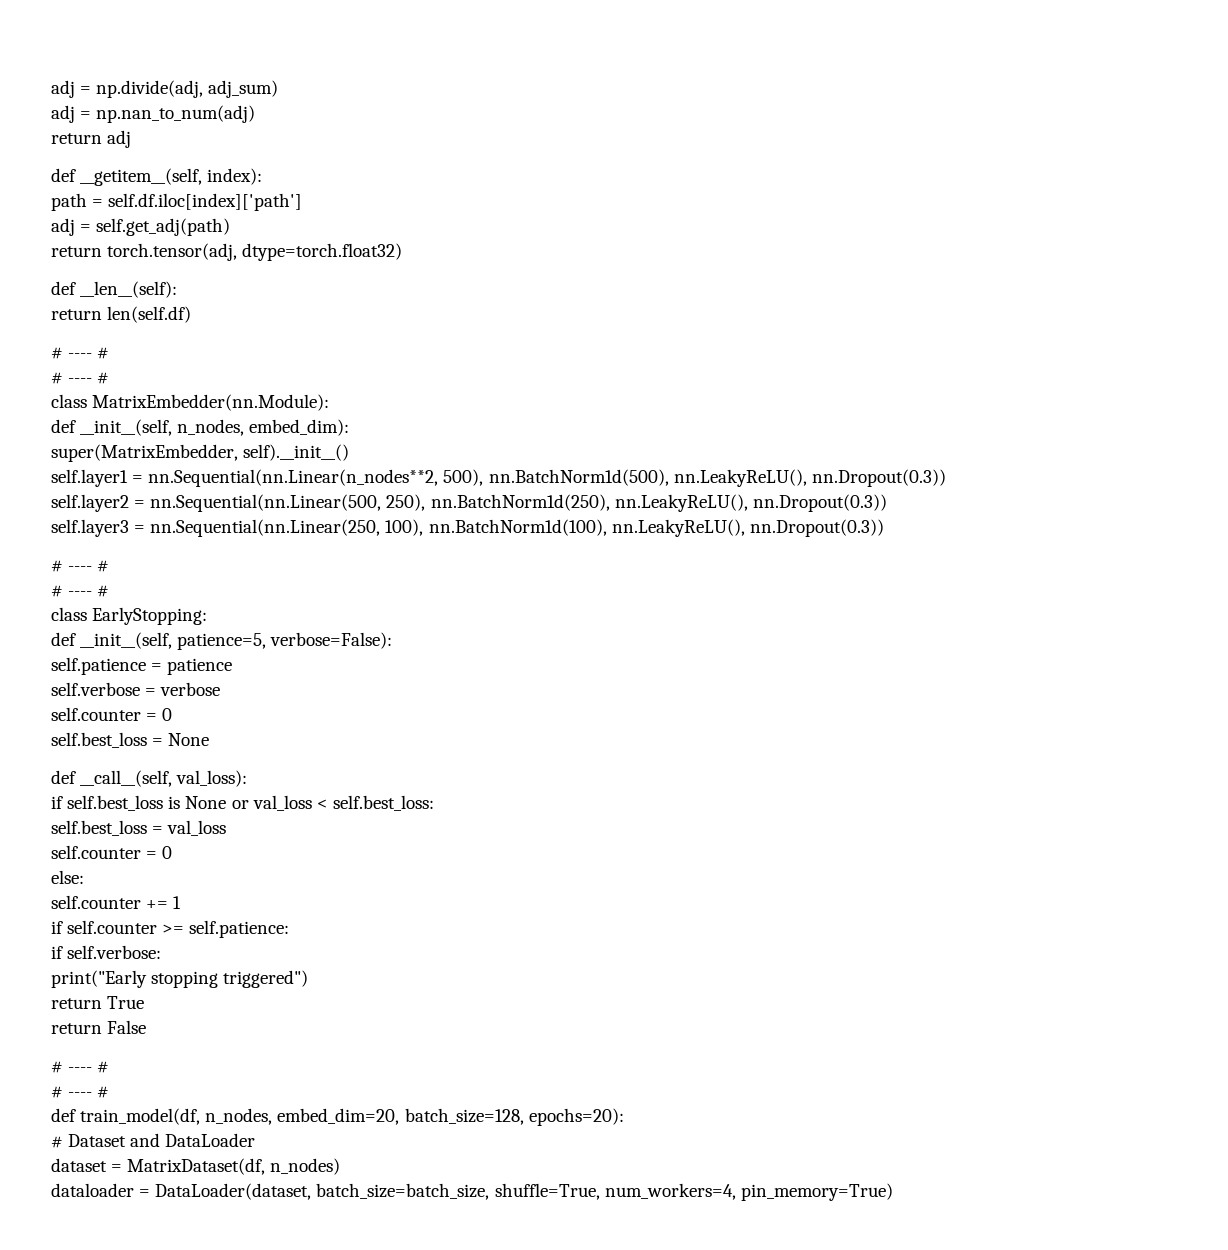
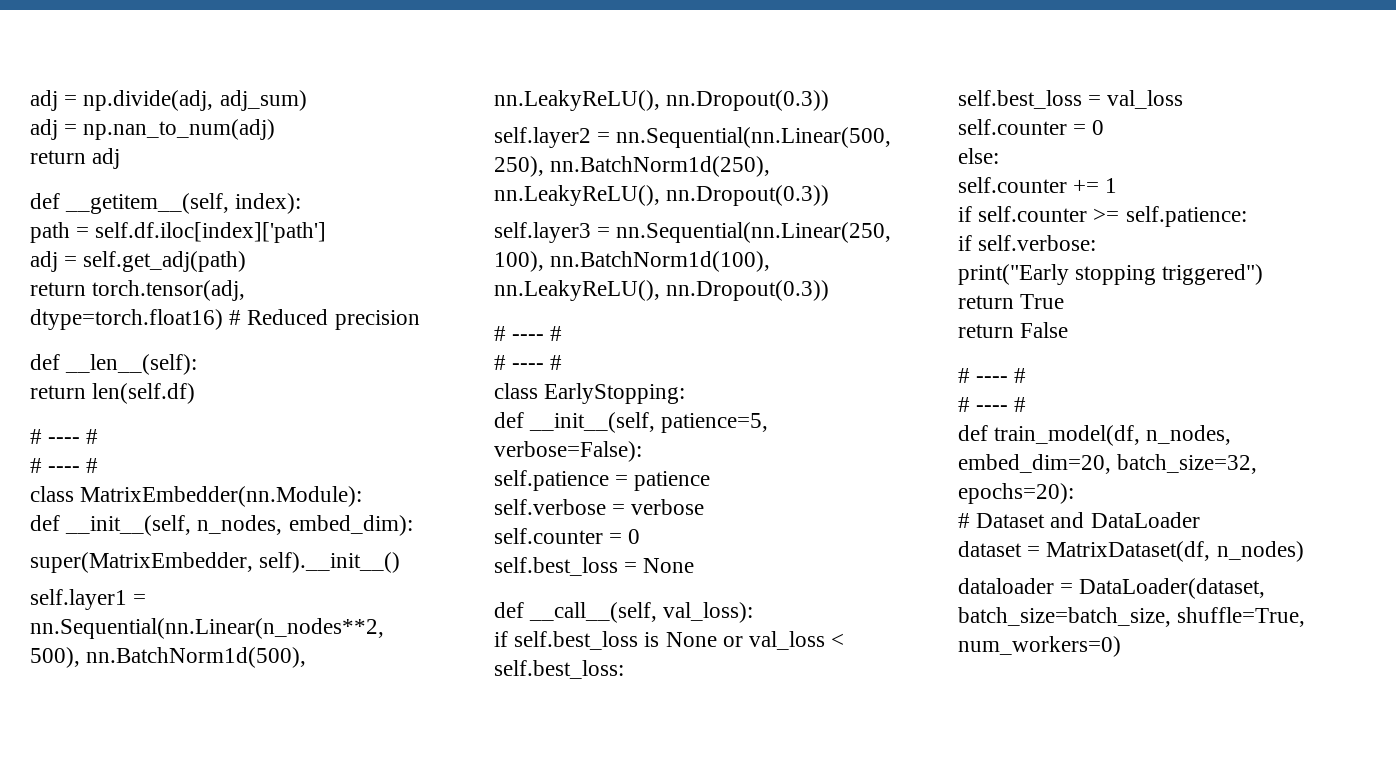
- return torch.tensor(adj, dtype=torch.float32)
+ return torch.tensor(adj, dtype=torch.float16) # Reduced precision
- def train_model(df, n_nodes, embed_dim=20, batch_size=128, epochs=20):
+ def train_model(df, n_nodes, embed_dim=20, batch_size=32, epochs=20):
- dataloader = DataLoader(dataset, batch_size=batch_size, shuffle=True, num_workers=4, pin_memory=True)
+ dataloader = DataLoader(dataset, batch_size=batch_size, shuffle=True, num_workers=0)

